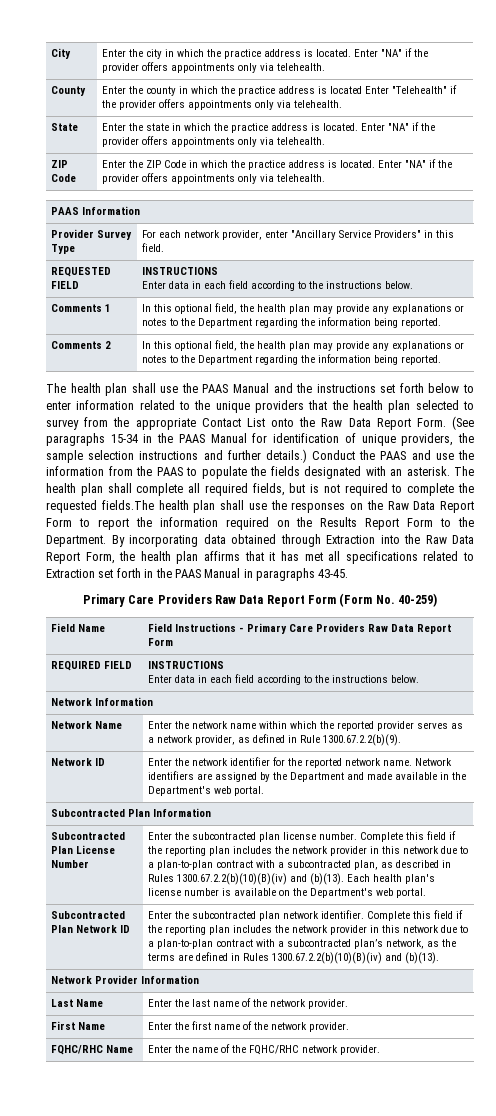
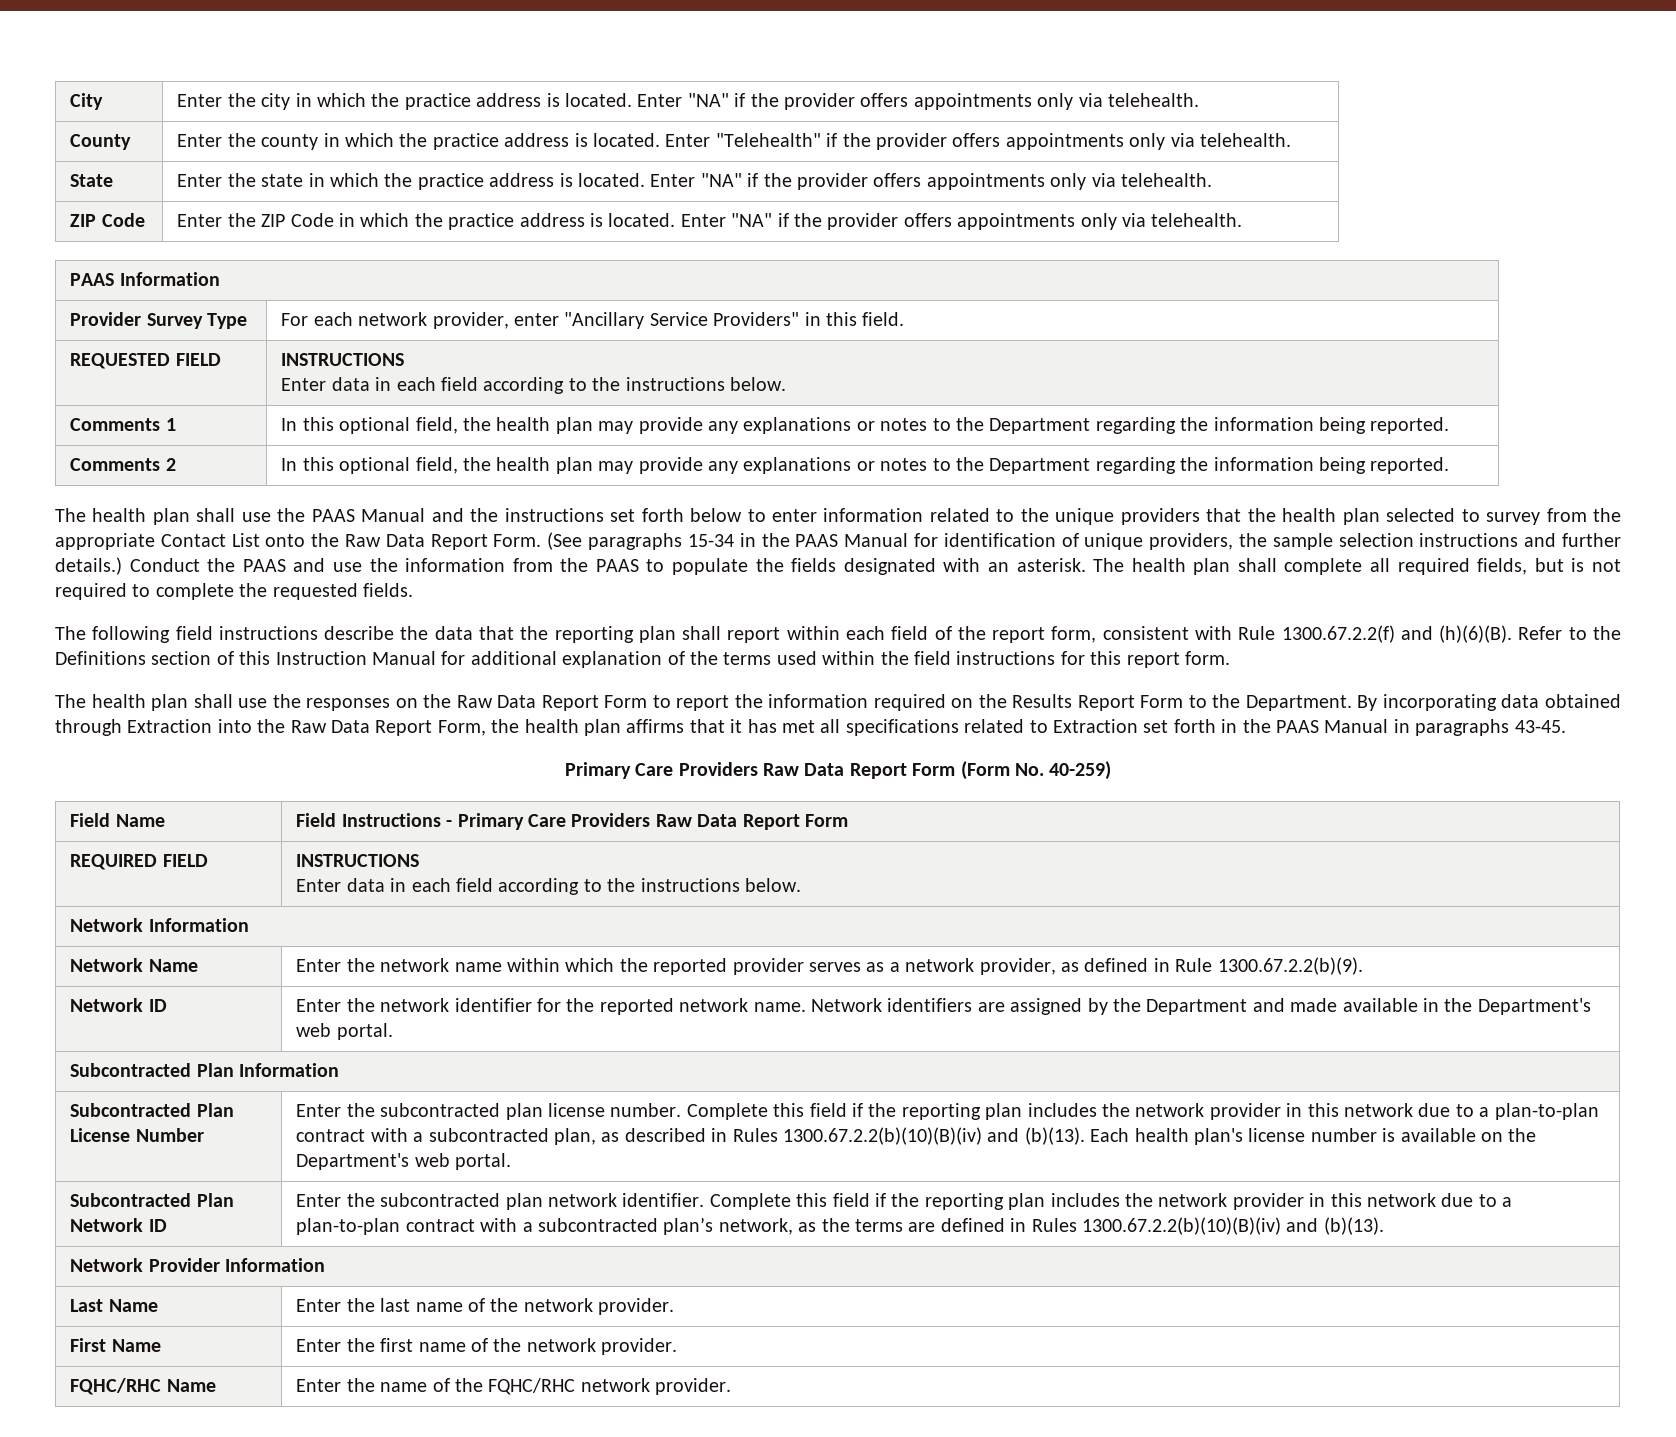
- County | Enter the county in which the practice address is located Enter "Telehealth" if the provider offers appointments only via telehealth.
+ County | Enter the county in which the practice address is located. Enter "Telehealth" if the provider offers appointments only via telehealth.
- The health plan shall complete all required fields, but is not required to complete the requested fields.The health plan shall use the responses on the Raw Data Report Form to report the information required on the Results Report Form to the Department.
+ The health plan shall complete all required fields, but is not required to complete the requested fields.
+ The following field instructions describe the data that the reporting plan shall report within each field of the report form, consistent with Rule 1300.67.2.2(f) and (h)(6)(B). Refer to the Definitions section of this Instruction Manual for additional explanation of the terms used within the field instructions for this report form.
+ The health plan shall use the responses on the Raw Data Report Form to report the information required on the Results Report Form to the Department.

